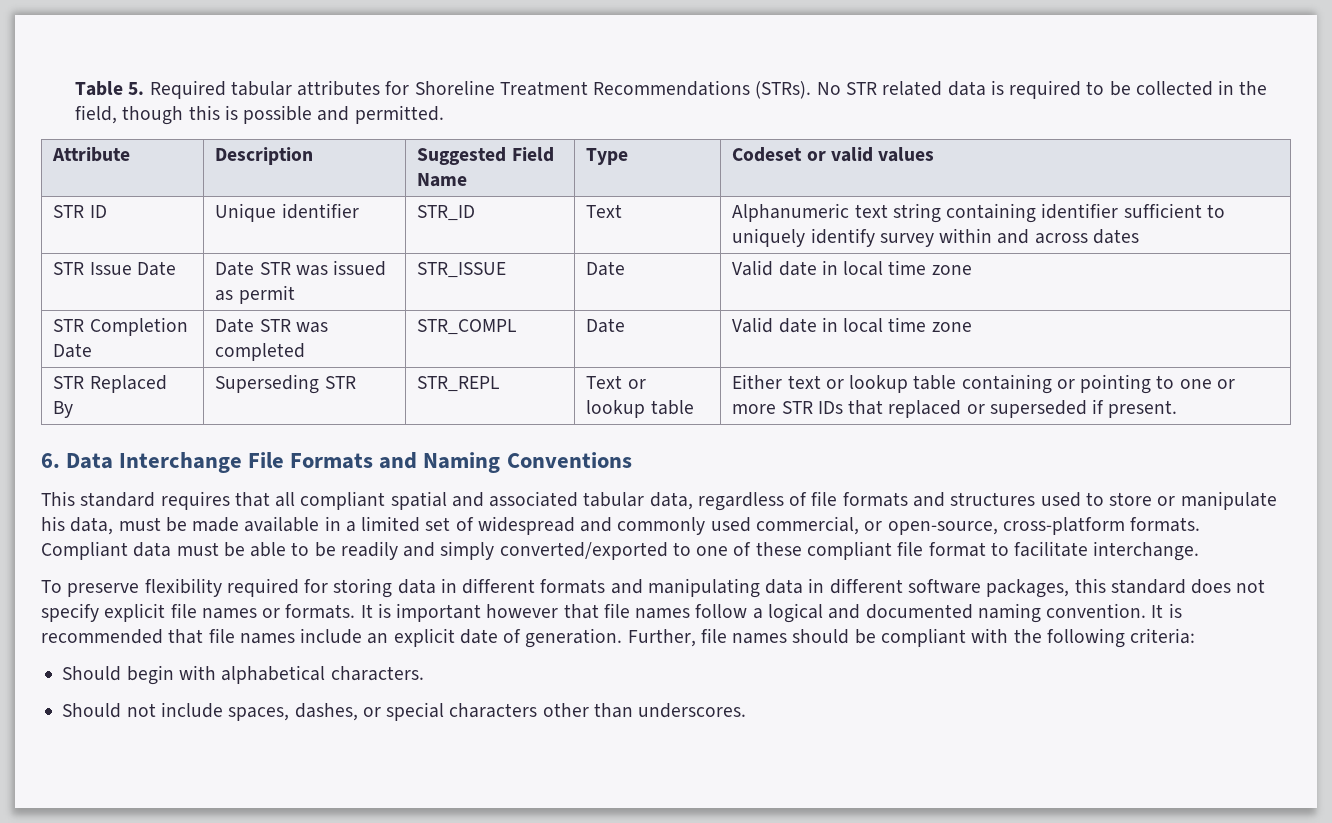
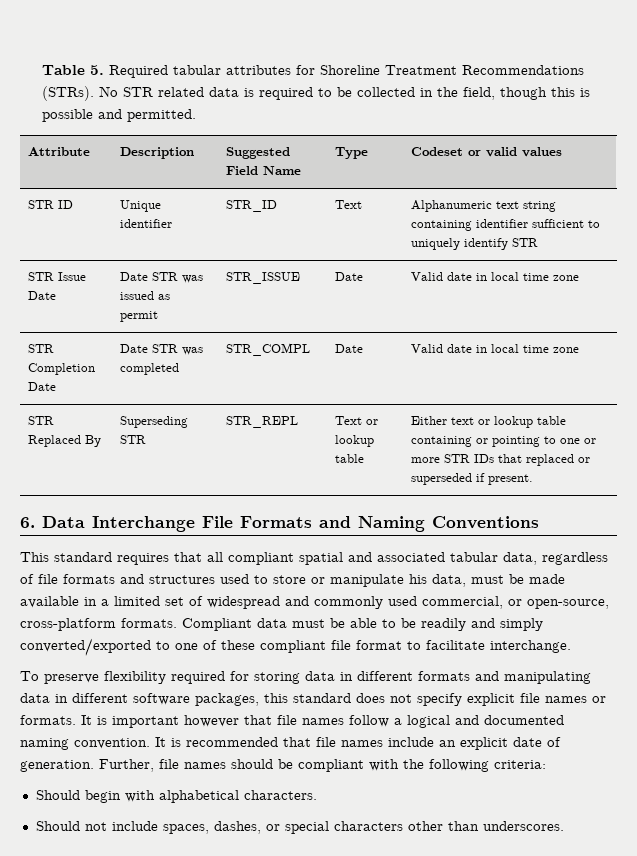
- STR ID | Unique identifier | STR_ID | Text | Alphanumeric text string containing identifier sufficient to uniquely identify survey within and across dates
+ STR ID | Unique identifier | STR_ID | Text | Alphanumeric text string containing identifier sufficient to uniquely identify STR

